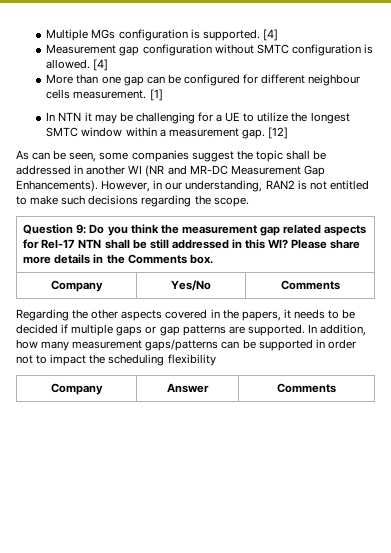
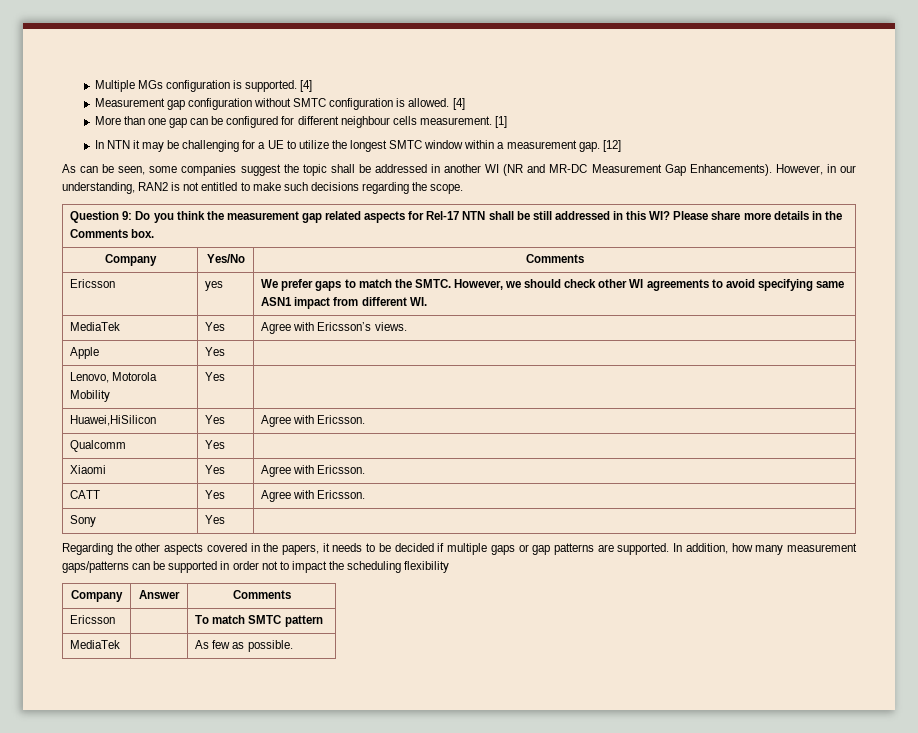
+ Ericsson | yes | We prefer gaps to match the SMTC. However, we should check other WI agreements to avoid specifying same ASN1 impact from different WI.
+ MediaTek | Yes | Agree with Ericsson’s views.
+ Apple | Yes |
+ Lenovo, Motorola Mobility | Yes |
+ Huawei,HiSilicon | Yes | Agree with Ericsson.
+ Qualcomm | Yes |
+ Xiaomi | Yes | Agree with Ericsson.
+ CATT | Yes | Agree with Ericsson.
+ Sony | Yes |
+ Ericsson | | To match SMTC pattern
+ MediaTek | | As few as possible.

